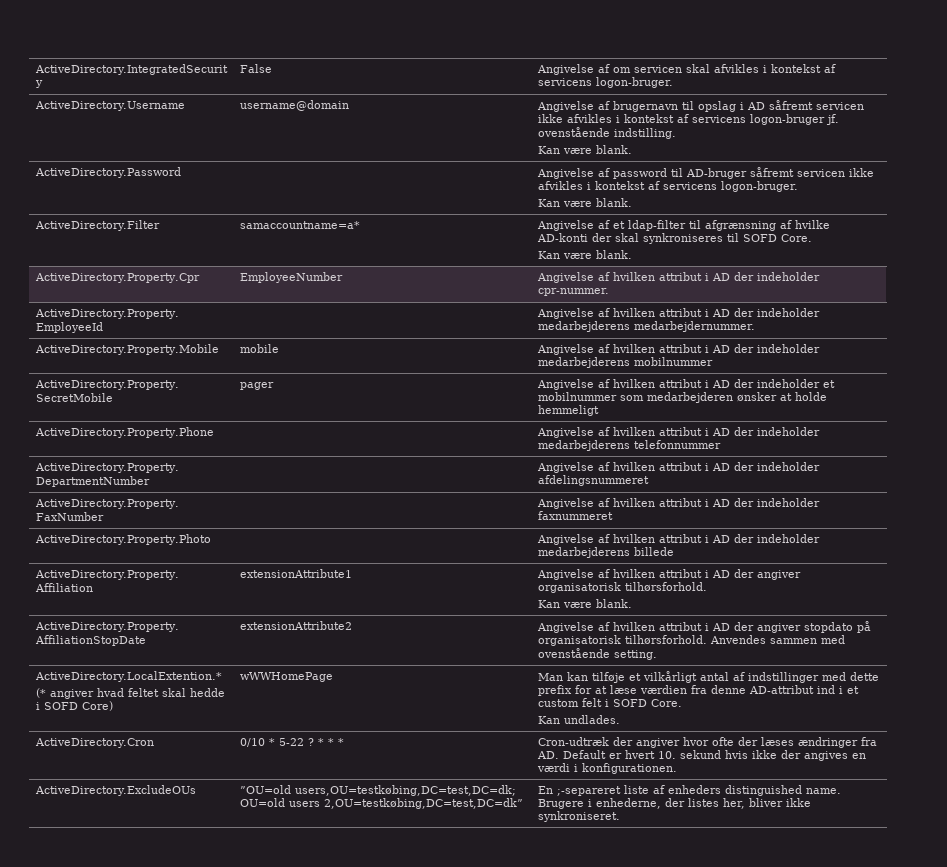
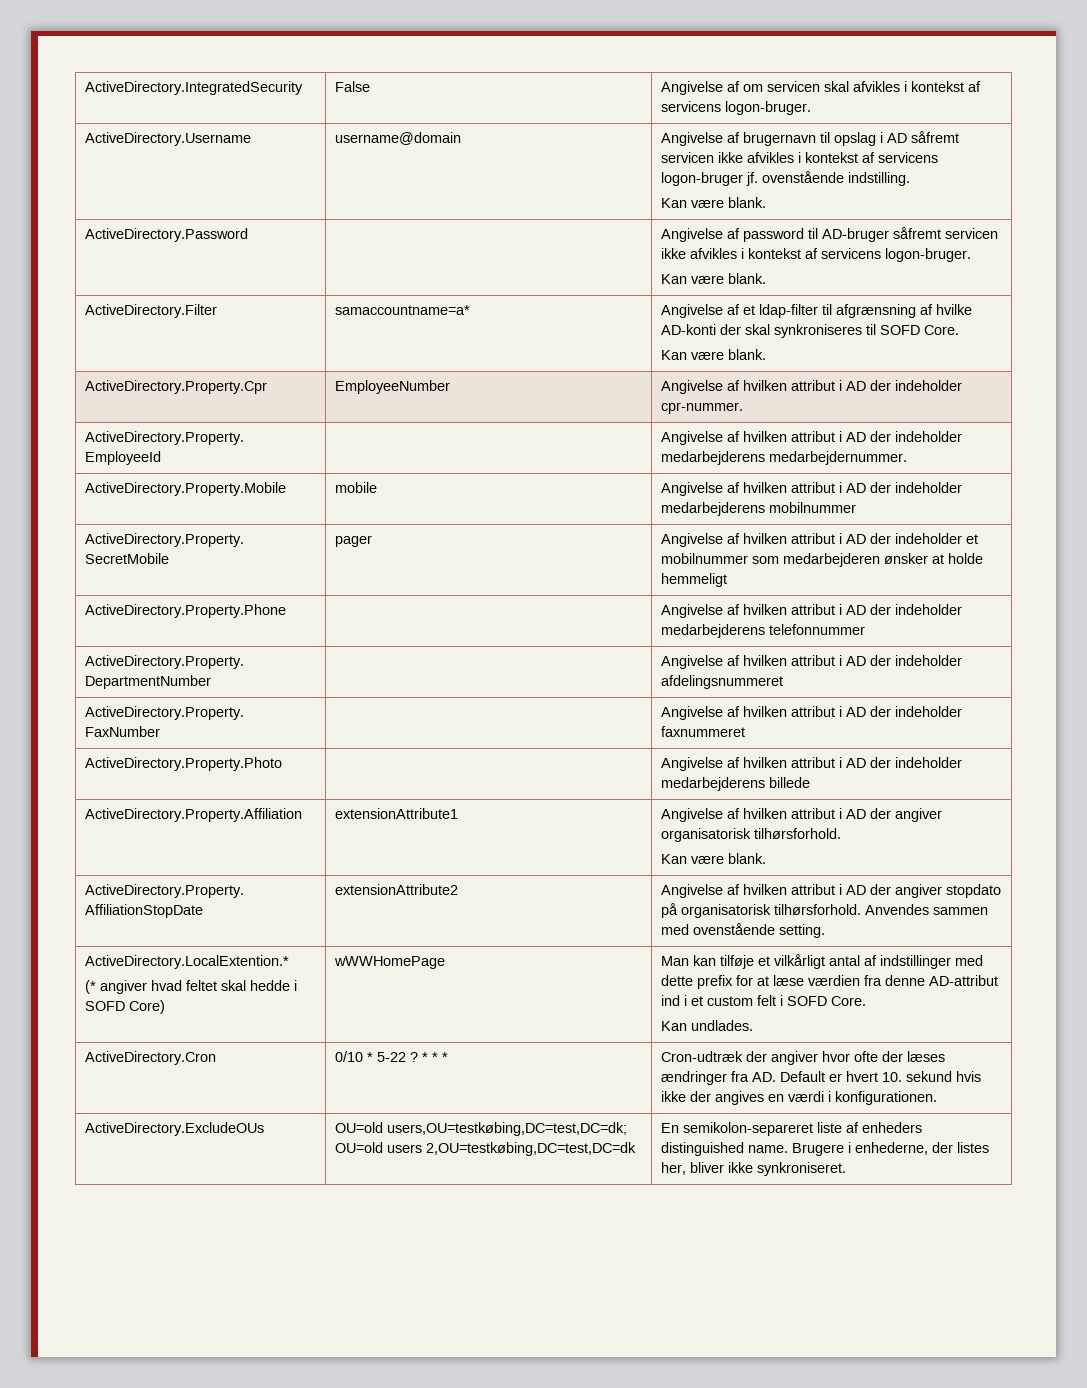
- ActiveDirectory.ExcludeOUs | ”OU=old users,OU=testkøbing,DC=test,DC=dk; OU=old users 2,OU=testkøbing,DC=test,DC=dk” | En ;-separeret liste af enheders distinguished name. Brugere i enhederne, der listes her, bliver ikke synkroniseret.
+ ActiveDirectory.ExcludeOUs | OU=old users,OU=testkøbing,DC=test,DC=dk; OU=old users 2,OU=testkøbing,DC=test,DC=dk | En semikolon-separeret liste af enheders distinguished name. Brugere i enhederne, der listes her, bliver ikke synkroniseret.

